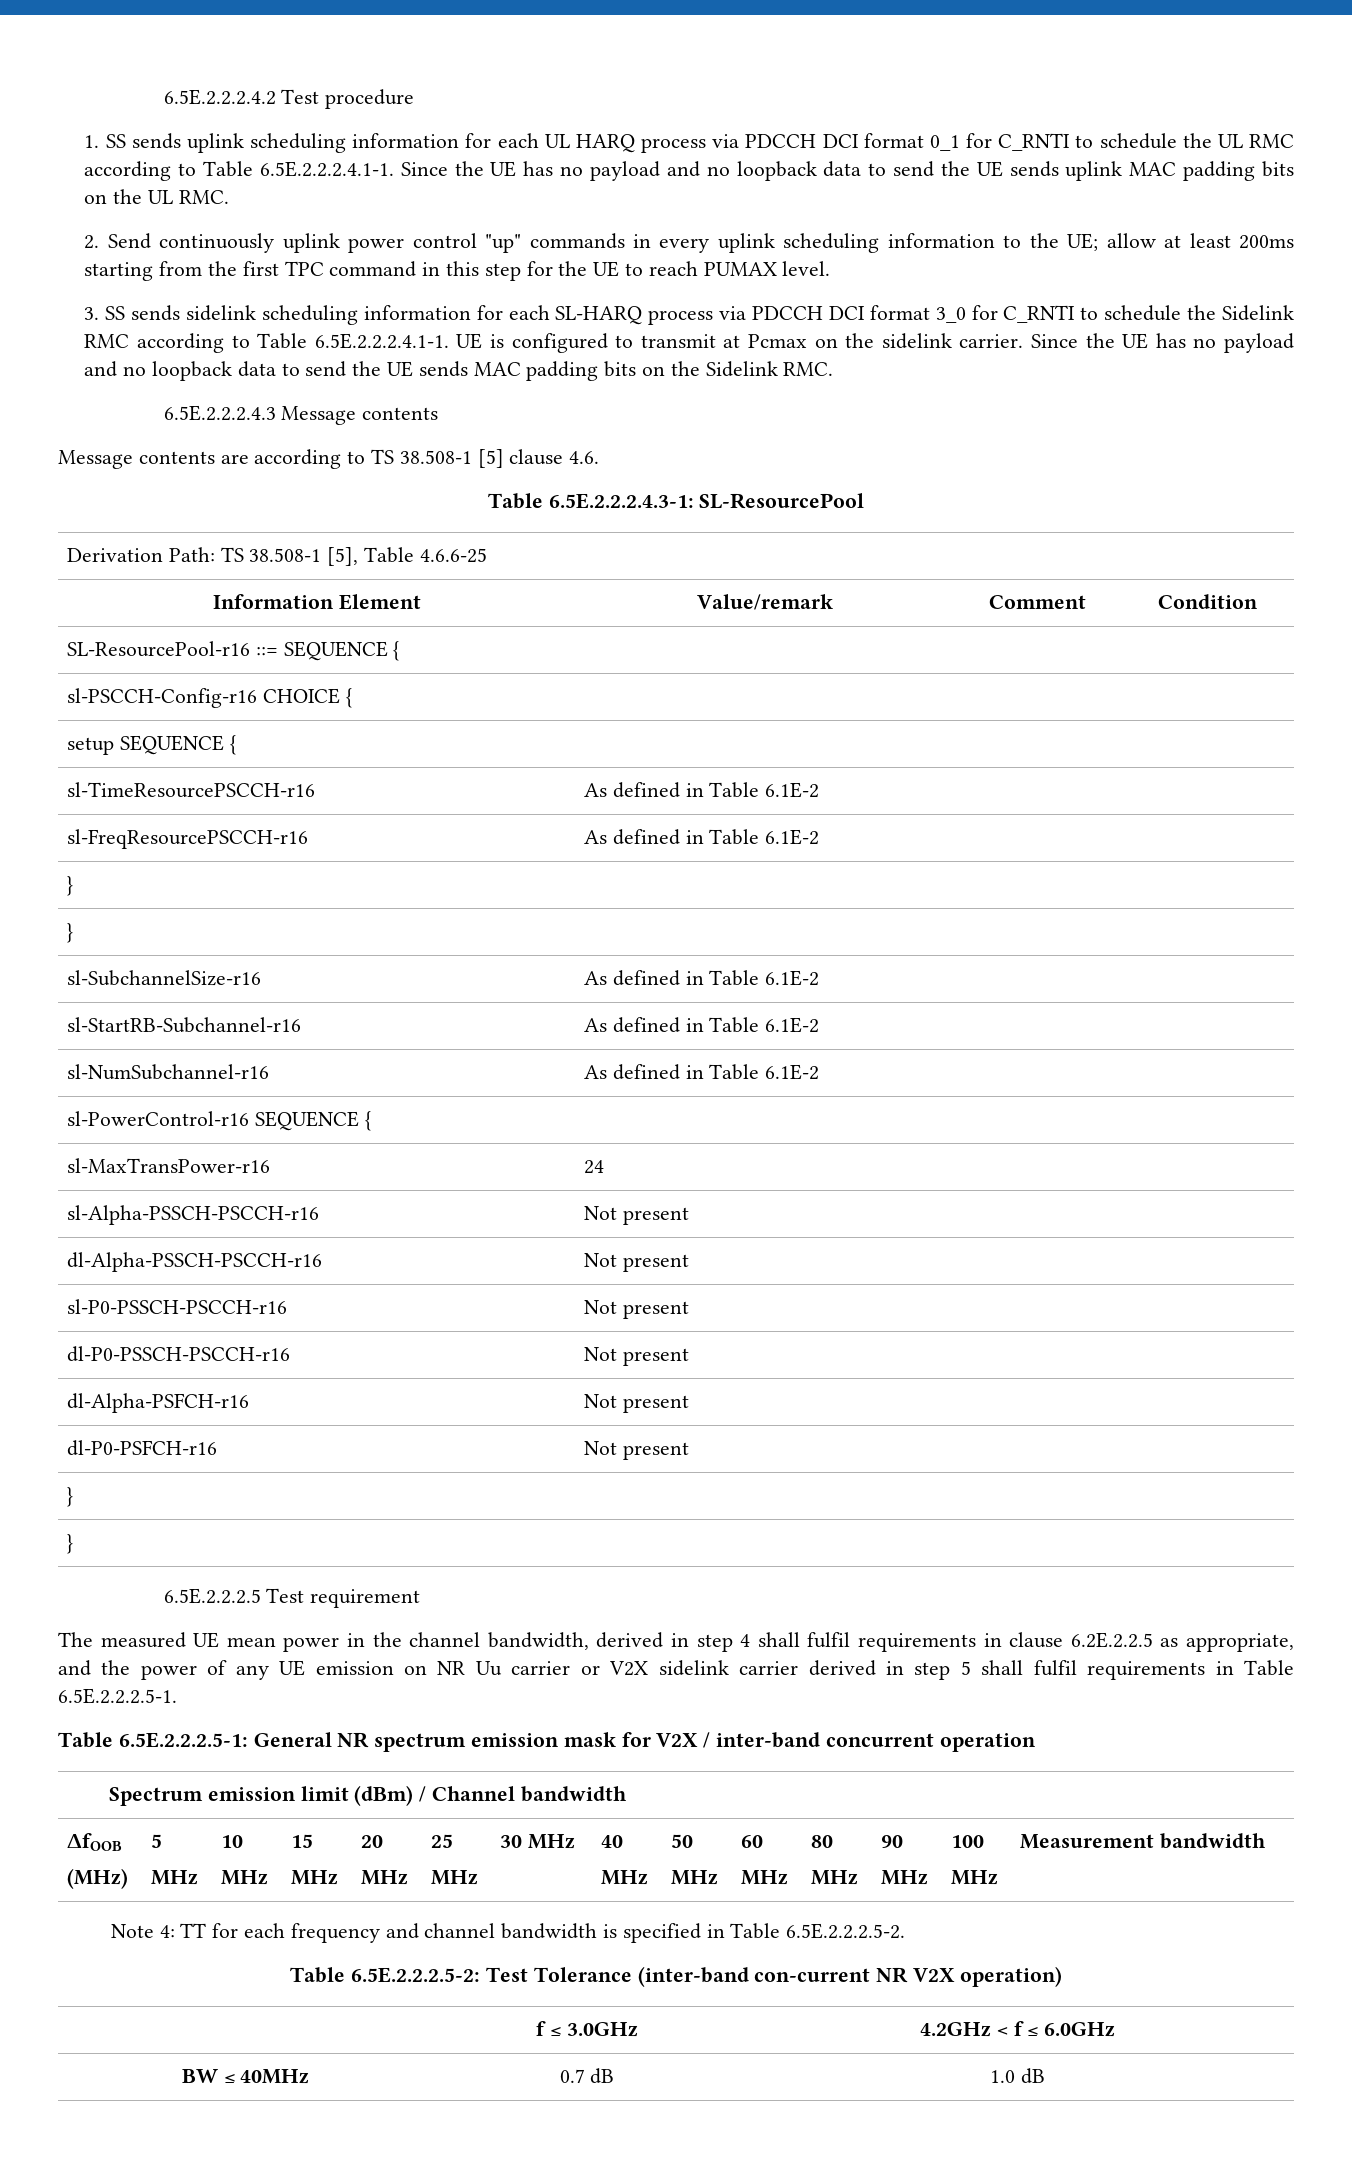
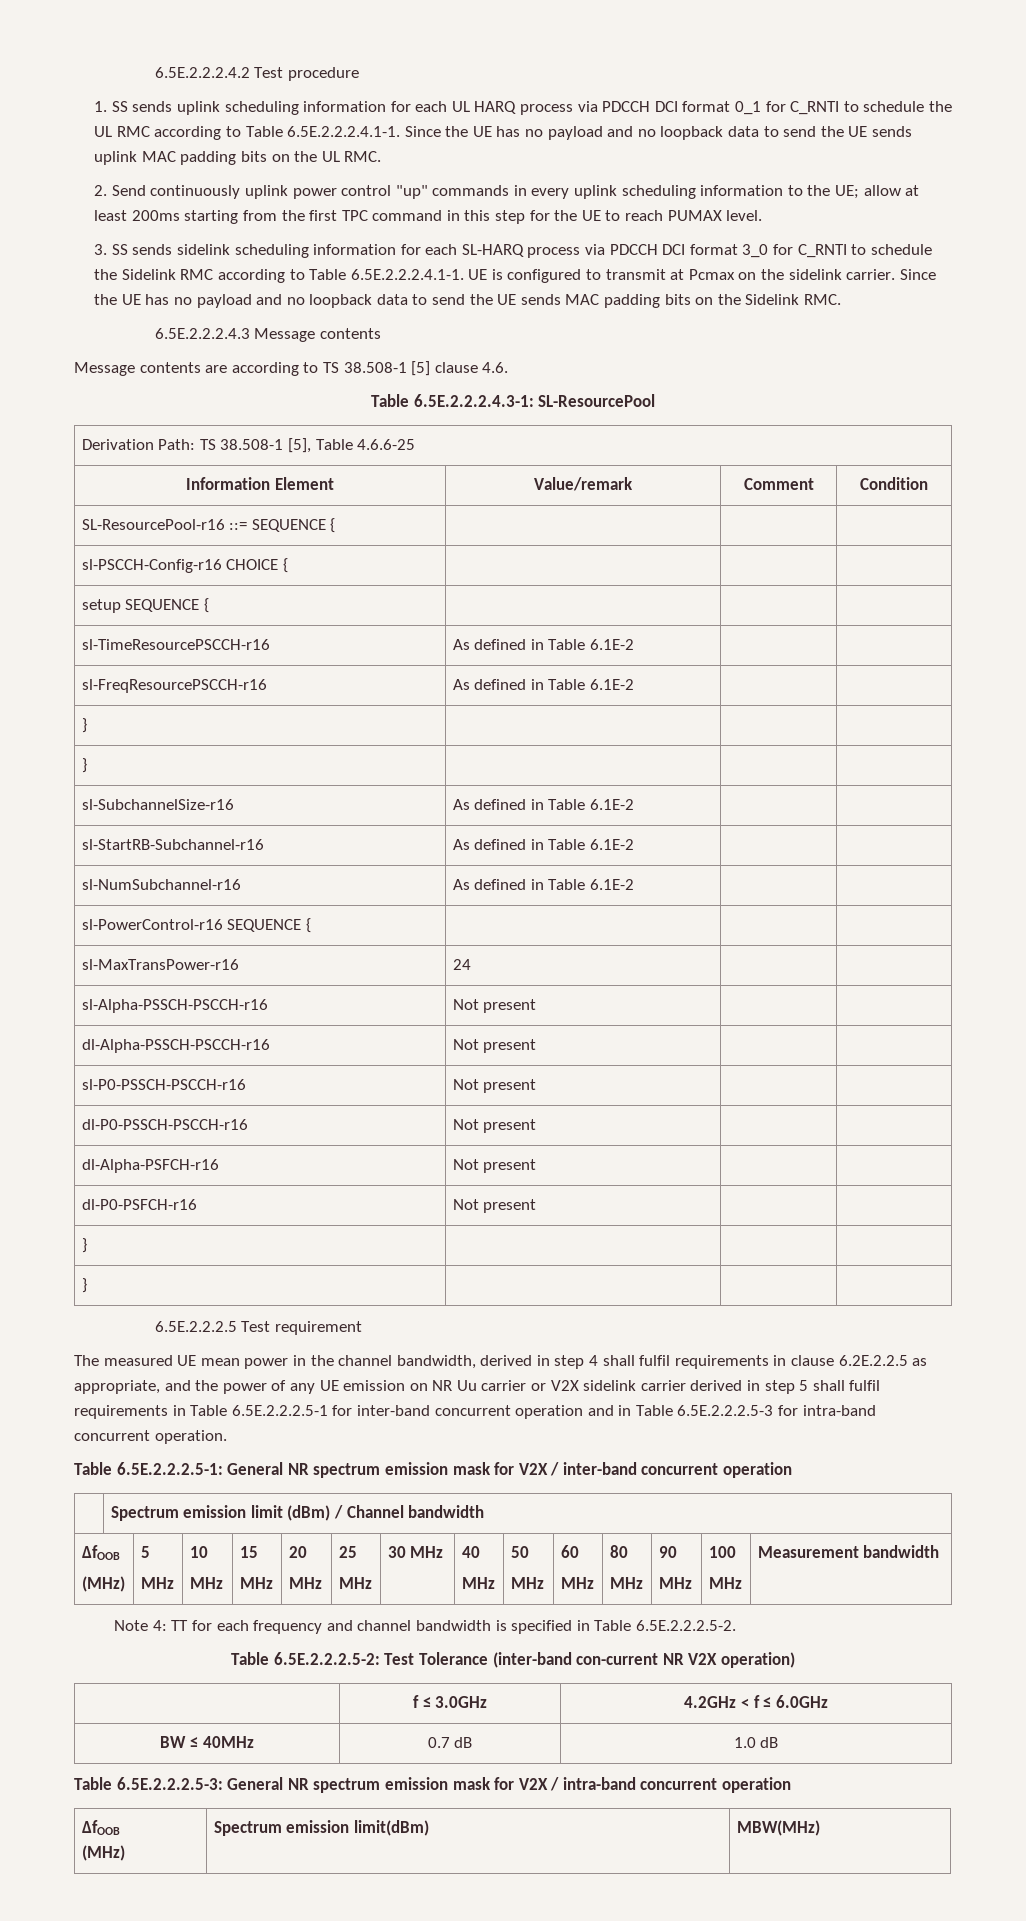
- The measured UE mean power in the channel bandwidth, derived in step 4 shall fulfil requirements in clause 6.2E.2.2.5 as appropriate, and the power of any UE emission on NR Uu carrier or V2X sidelink carrier derived in step 5 shall fulfil requirements in Table 6.5E.2.2.2.5-1.
+ The measured UE mean power in the channel bandwidth, derived in step 4 shall fulfil requirements in clause 6.2E.2.2.5 as appropriate, and the power of any UE emission on NR Uu carrier or V2X sidelink carrier derived in step 5 shall fulfil requirements in Table 6.5E.2.2.2.5-1 for inter-band concurrent operation and in Table 6.5E.2.2.2.5-3 for intra-band concurrent operation.
+ Table 6.5E.2.2.2.5-3: General NR spectrum emission mask for V2X / intra-band concurrent operation
+ ΔfOOB
+ (MHz) | Spectrum emission limit(dBm) | MBW(MHz)

